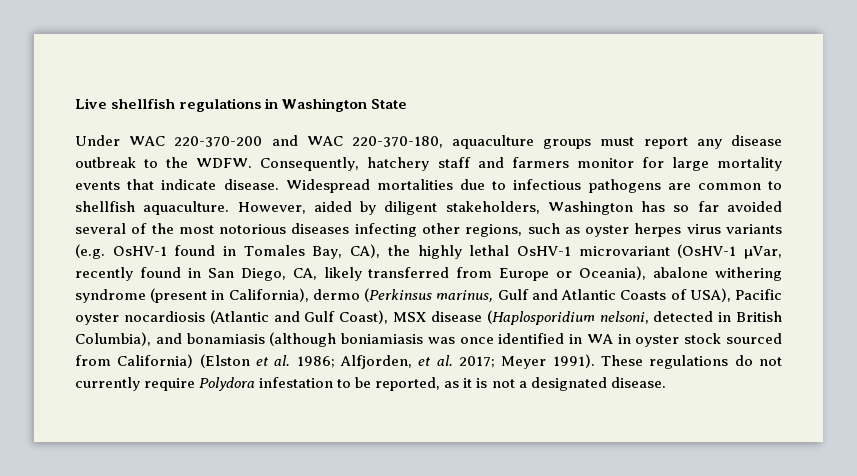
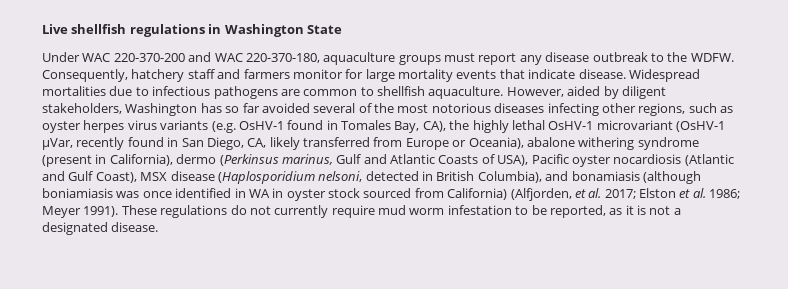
- However, aided by diligent stakeholders, Washington has so far avoided several of the most notorious diseases infecting other regions, such as oyster herpes virus variants (e.g. OsHV-1 found in Tomales Bay, CA), the highly lethal OsHV-1 microvariant (OsHV-1 µVar, recently found in San Diego, CA, likely transferred from Europe or Oceania), abalone withering syndrome (present in California), dermo (Perkinsus marinus, Gulf and Atlantic Coasts of USA), Pacific oyster nocardiosis (Atlantic and Gulf Coast), MSX disease (Haplosporidium nelsoni, detected in British Columbia), and bonamiasis (although boniamiasis was once identified in WA in oyster stock sourced from California) (Elston et al. 1986; Alfjorden, et al. 2017;
+ However, aided by diligent stakeholders, Washington has so far avoided several of the most notorious diseases infecting other regions, such as oyster herpes virus variants (e.g. OsHV-1 found in Tomales Bay, CA), the highly lethal OsHV-1 microvariant (OsHV-1 µVar, recently found in San Diego, CA, likely transferred from Europe or Oceania), abalone withering syndrome (present in California), dermo (Perkinsus marinus, Gulf and Atlantic Coasts of USA), Pacific oyster nocardiosis (Atlantic and Gulf Coast), MSX disease (Haplosporidium nelsoni, detected in British Columbia), and bonamiasis (although boniamiasis was once identified in WA in oyster stock sourced from California) (Alfjorden, et al. 2017; Elston et al. 1986;
- These regulations do not currently require Polydora infestation to be reported, as it is not a designated disease.
+ These regulations do not currently require mud worm infestation to be reported, as it is not a designated disease.

